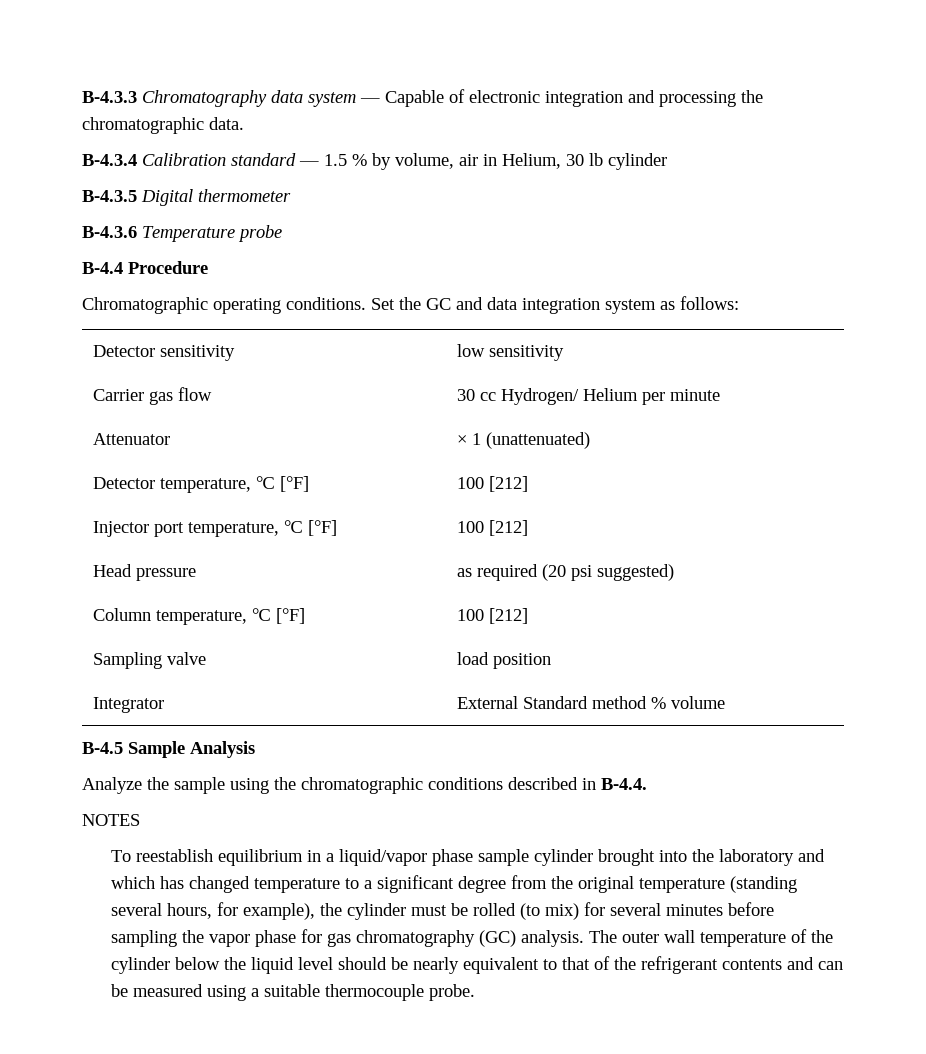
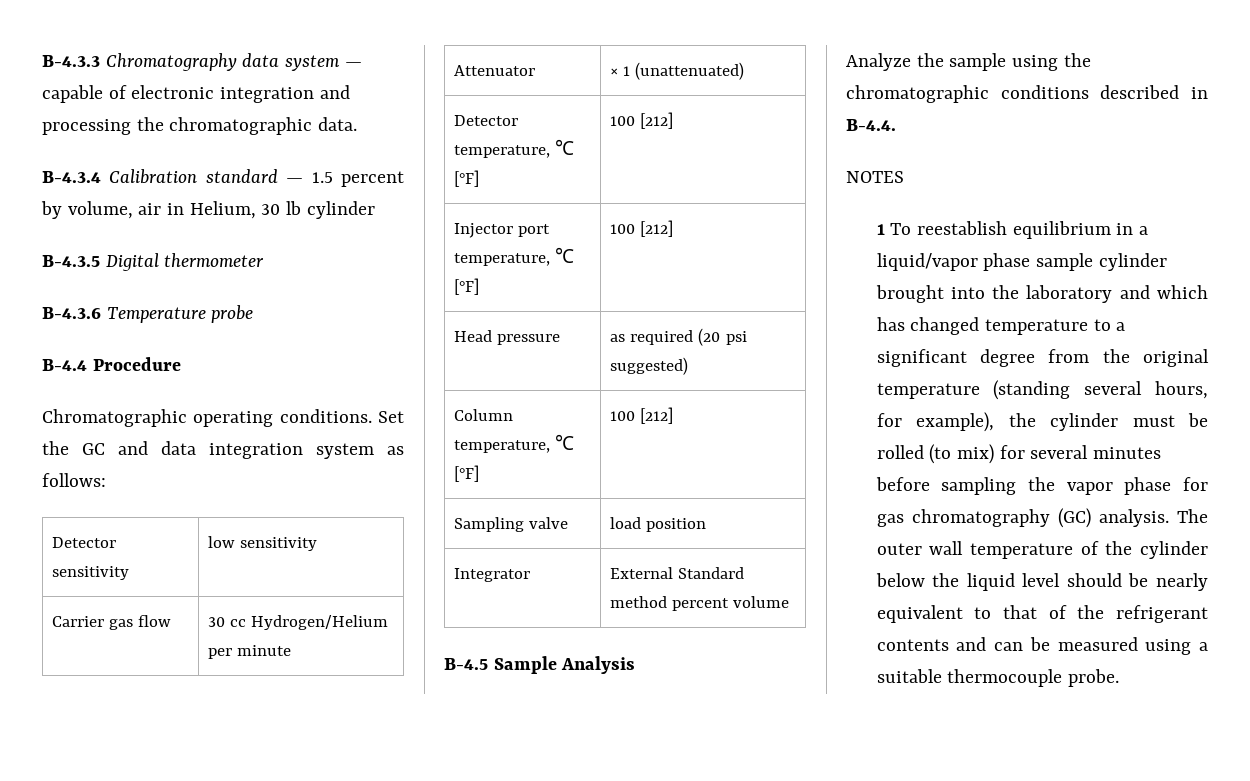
- B-4.3.3 Chromatography data system — Capable of electronic integration and processing the chromatographic data.
+ B-4.3.3 Chromatography data system — capable of electronic integration and processing the chromatographic data.
- B-4.3.4 Calibration standard — 1.5 % by volume, air in Helium, 30 lb cylinder
+ B-4.3.4 Calibration standard — 1.5 percent by volume, air in Helium, 30 lb cylinder
- Carrier gas flow | 30 cc Hydrogen/ Helium per minute
+ Carrier gas flow | 30 cc Hydrogen/Helium per minute
- Integrator | External Standard method % volume
+ Integrator | External Standard method percent volume
- To reestablish equilibrium in a liquid/vapor phase sample cylinder brought into the laboratory and which has changed temperature to a significant degree from the original temperature (standing several hours, for example), the cylinder must be rolled (to mix) for several minutes before sampling the vapor phase for gas chromatography (GC) analysis.
+ 1 To reestablish equilibrium in a liquid/vapor phase sample cylinder brought into the laboratory and which has changed temperature to a significant degree from the original temperature (standing several hours, for example), the cylinder must be rolled (to mix) for several minutes before sampling the vapor phase for gas chromatography (GC) analysis.

